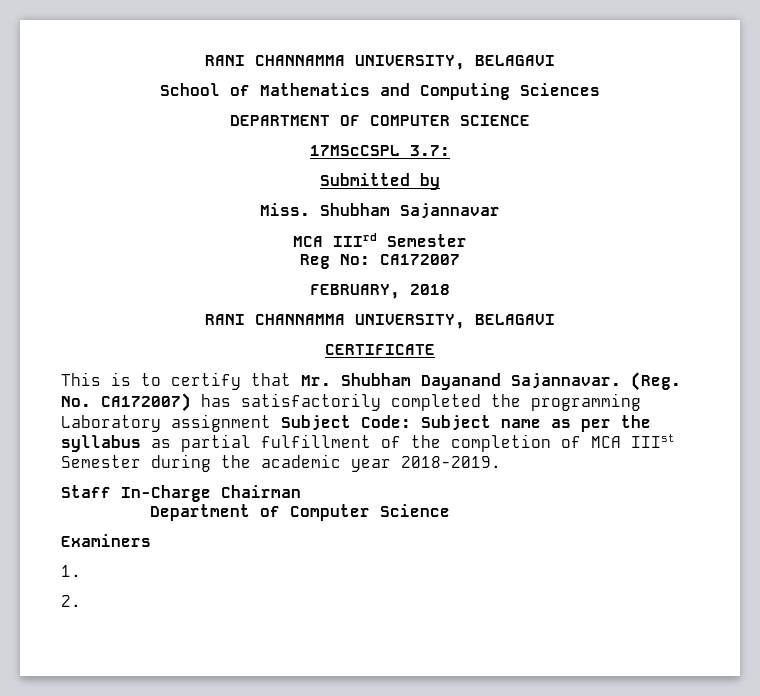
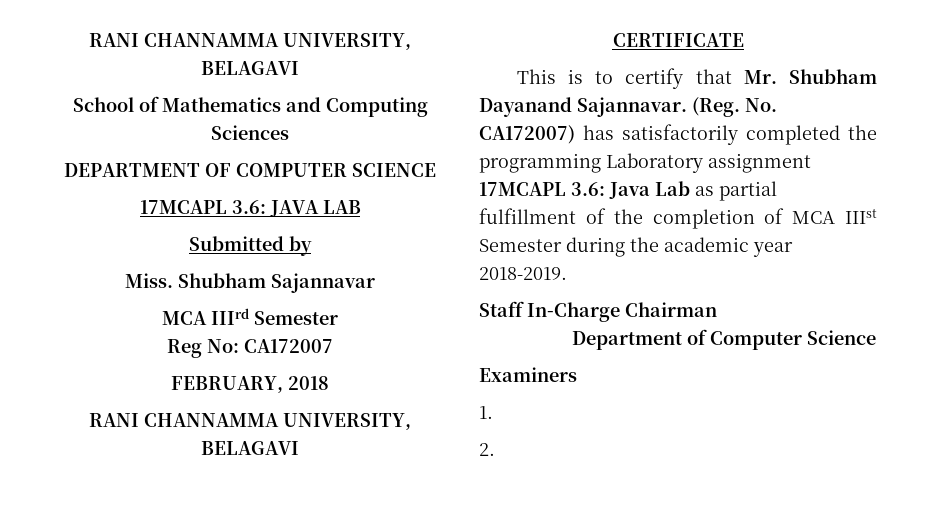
- 17MScCSPL 3.7:
+ 17MCAPL 3.6: JAVA LAB
- (Reg. No. CA172007) has satisfactorily completed the programming Laboratory assignment Subject Code: Subject name as per the syllabus as partial fulfillment of the completion of MCA IIIst Semester during the academic year 2018-2019.
+ (Reg. No. CA172007) has satisfactorily completed the programming Laboratory assignment 17MCAPL 3.6: Java Lab as partial fulfillment of the completion of MCA IIIst Semester during the academic year 2018-2019.

